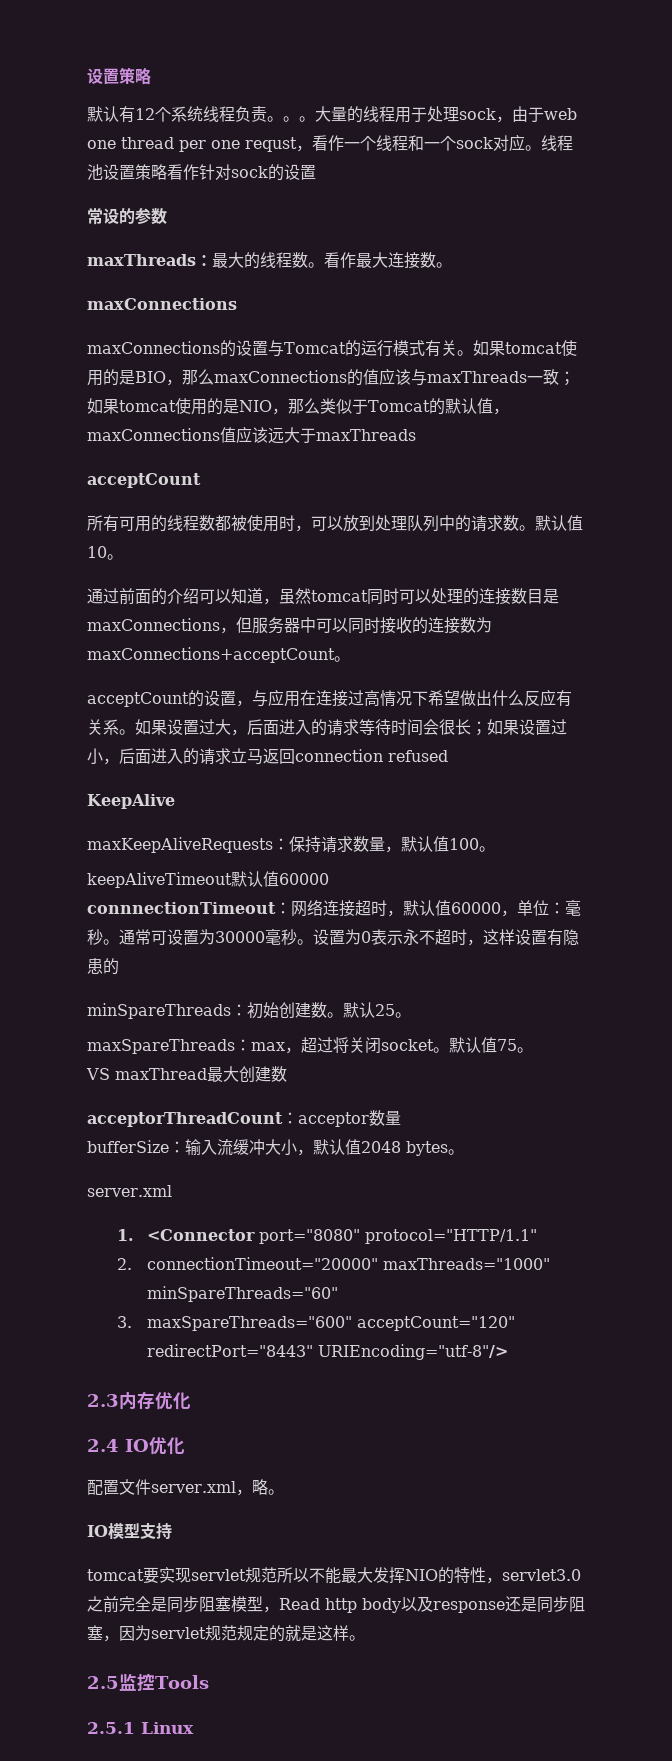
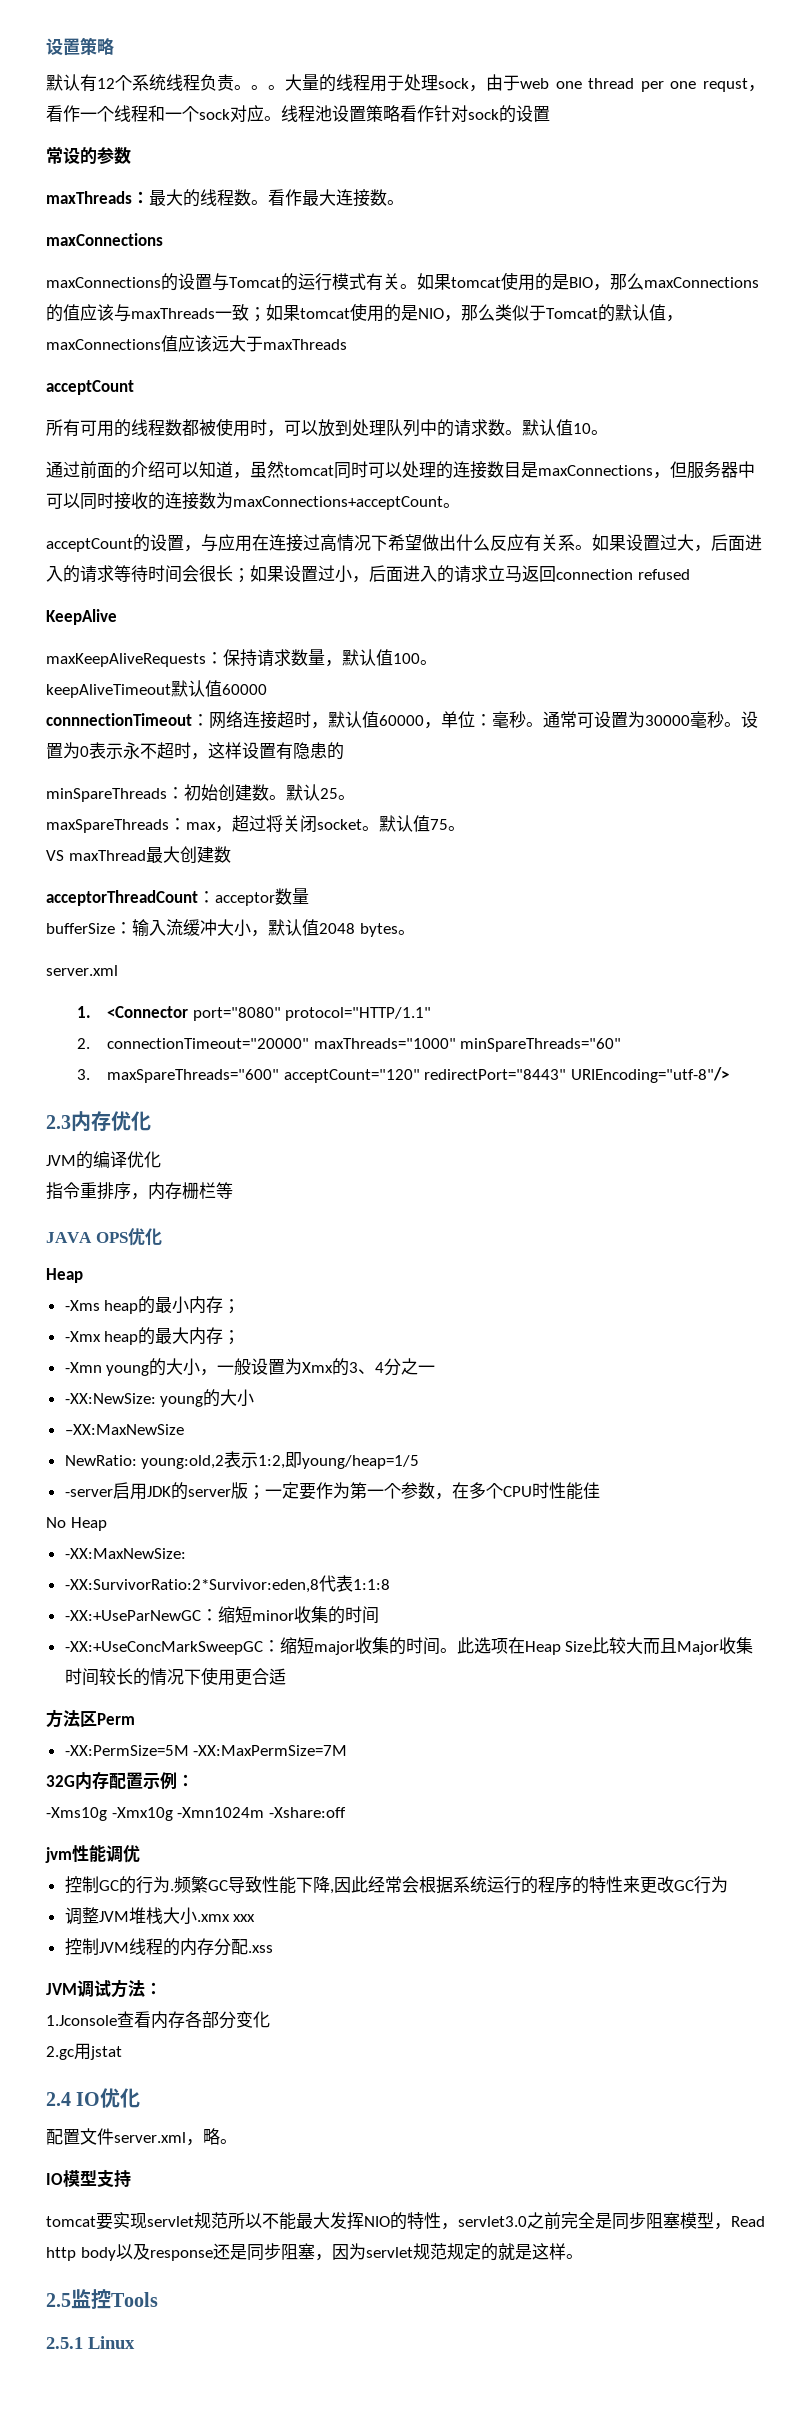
+ JVM的编译优化
+ 指令重排序，内存栅栏等
+ JAVA OPS优化
+ Heap
+ -Xms heap的最小内存；
+ -Xmx heap的最大内存；
+ -Xmn young的大小，一般设置为Xmx的3、4分之一
+ -XX:NewSize: young的大小
+ –XX:MaxNewSize
+ NewRatio: young:old,2表示1:2,即young/heap=1/5
+ -server启用JDK的server版；一定要作为第一个参数，在多个CPU时性能佳
+ No Heap
+ -XX:MaxNewSize:
+ -XX:SurvivorRatio:2*Survivor:eden,8代表1:1:8
+ -XX:+UseParNewGC：缩短minor收集的时间
+ -XX:+UseConcMarkSweepGC：缩短major收集的时间。此选项在Heap Size比较大而且Major收集时间较长的情况下使用更合适
+ 方法区Perm
+ -XX:PermSize=5M -XX:MaxPermSize=7M
+ 32G内存配置示例：
+ -Xms10g -Xmx10g -Xmn1024m -Xshare:off
+ jvm性能调优
+ 控制GC的行为.频繁GC导致性能下降,因此经常会根据系统运行的程序的特性来更改GC行为
+ 调整JVM堆栈大小.xmx xxx
+ 控制JVM线程的内存分配.xss
+ JVM调试方法：
+ 1.Jconsole查看内存各部分变化
+ 2.gc用jstat

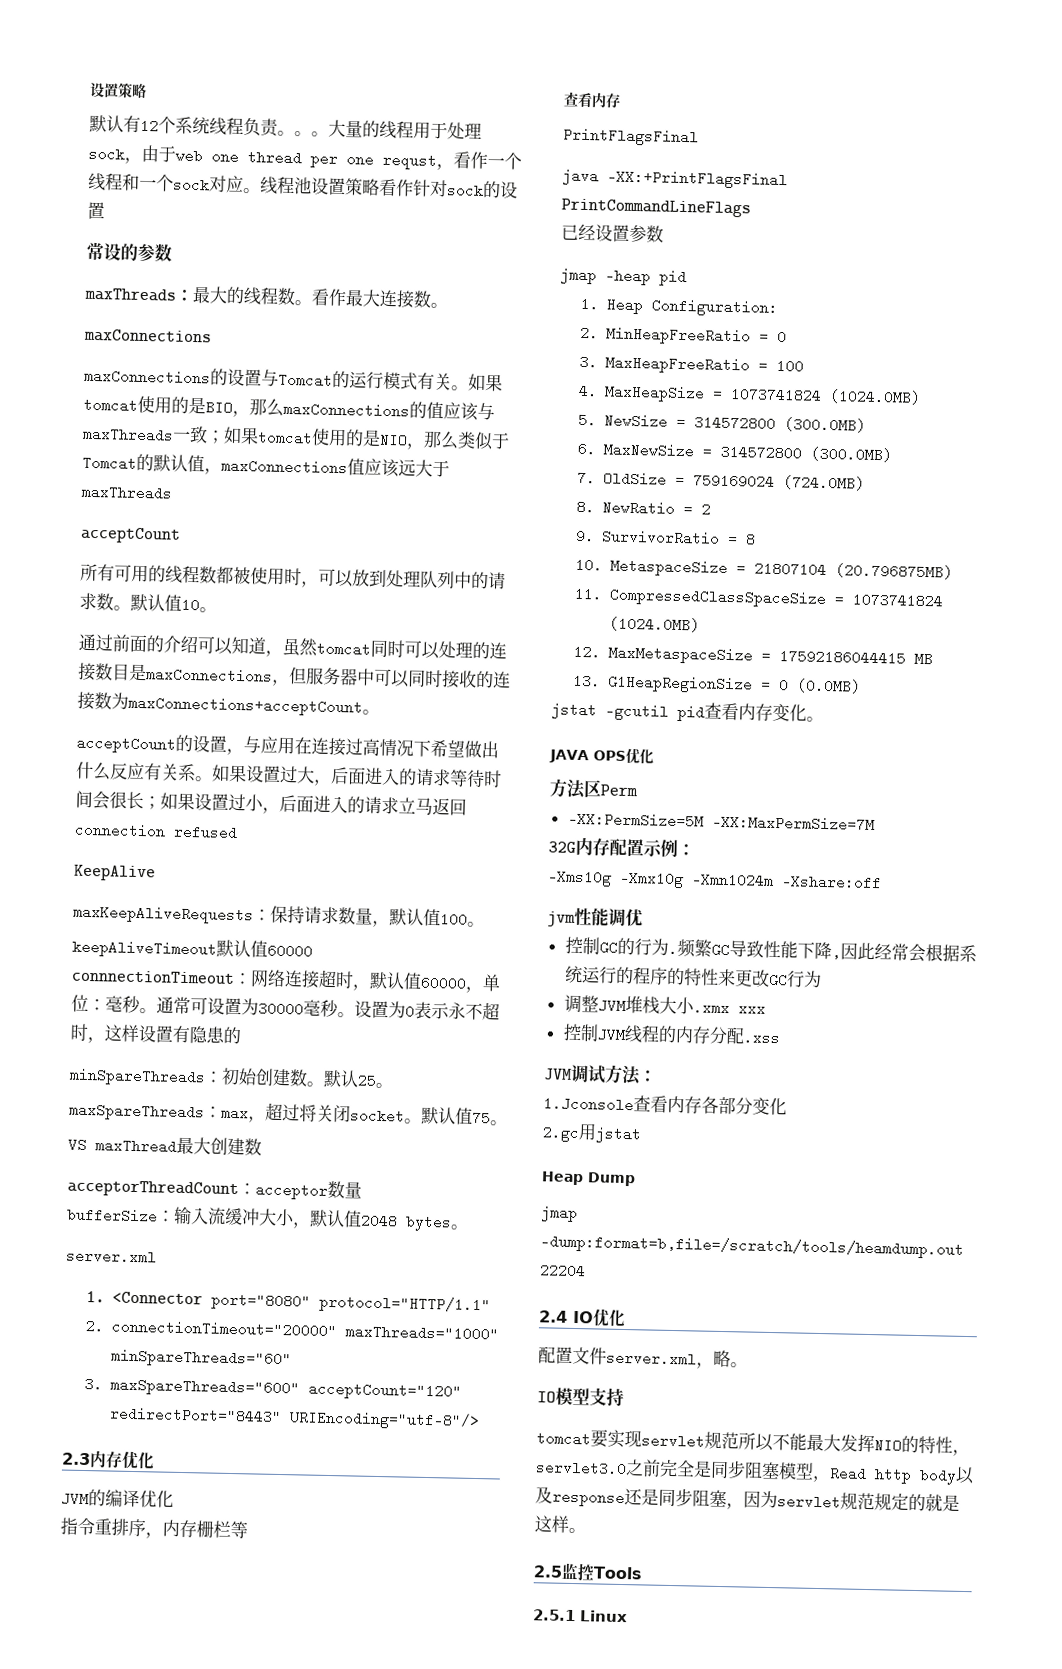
  指令重排序，内存栅栏等
+ 查看内存
+ PrintFlagsFinal
+ java -XX:+PrintFlagsFinal
+ PrintCommandLineFlags
+ 已经设置参数
+ jmap –heap pid
+ 1. Heap Configuration:
+ 2. MinHeapFreeRatio = 0
+ 3. MaxHeapFreeRatio = 100
+ 4. MaxHeapSize = 1073741824 (1024.0MB)
+ 5. NewSize = 314572800 (300.0MB)
+ 6. MaxNewSize = 314572800 (300.0MB)
+ 7. OldSize = 759169024 (724.0MB)
+ 8. NewRatio = 2
+ 9. SurvivorRatio = 8
+ 10. MetaspaceSize = 21807104 (20.796875MB)
+ 11. CompressedClassSpaceSize = 1073741824 (1024.0MB)
+ 12. MaxMetaspaceSize = 17592186044415 MB
+ 13. G1HeapRegionSize = 0 (0.0MB)
+ jstat –gcutil pid查看内存变化。
  JAVA OPS优化
- Heap
- -Xms heap的最小内存；
- -Xmx heap的最大内存；
- -Xmn young的大小，一般设置为Xmx的3、4分之一
- -XX:NewSize: young的大小
- –XX:MaxNewSize
- NewRatio: young:old,2表示1:2,即young/heap=1/5
- -server启用JDK的server版；一定要作为第一个参数，在多个CPU时性能佳
- No Heap
- -XX:MaxNewSize:
- -XX:SurvivorRatio:2*Survivor:eden,8代表1:1:8
- -XX:+UseParNewGC：缩短minor收集的时间
- -XX:+UseConcMarkSweepGC：缩短major收集的时间。此选项在Heap Size比较大而且Major收集时间较长的情况下使用更合适
+ Heap Dump
+ jmap -dump:format=b,file=/scratch/tools/heamdump.out 22204

